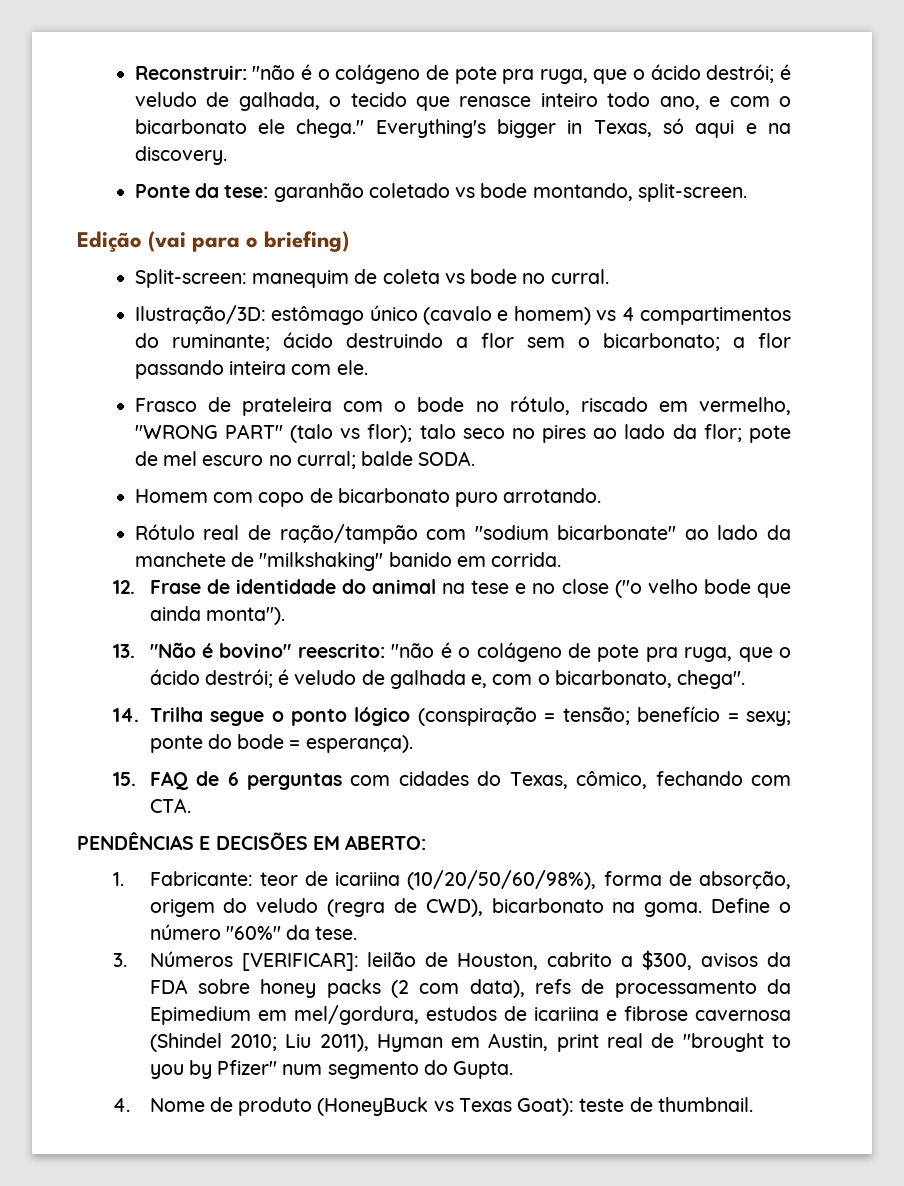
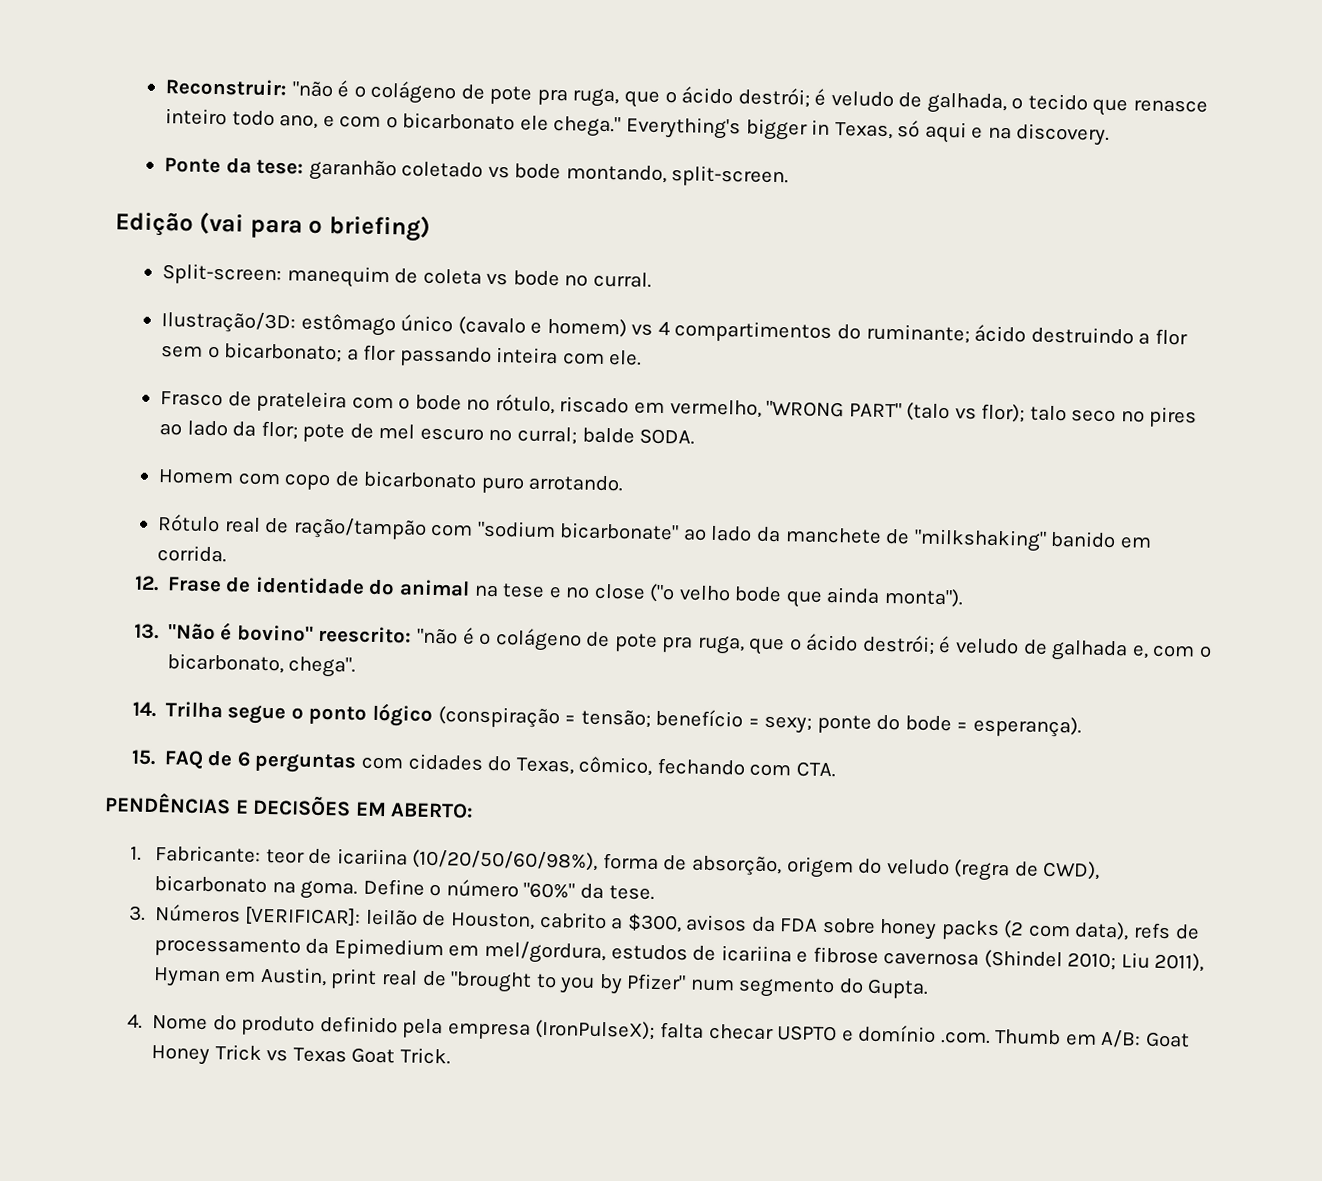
- 4. Nome de produto (HoneyBuck vs Texas Goat): teste de thumbnail.
+ 4. Nome do produto definido pela empresa (IronPulseX); falta checar USPTO e domínio .com. Thumb em A/B: Goat Honey Trick vs Texas Goat Trick.

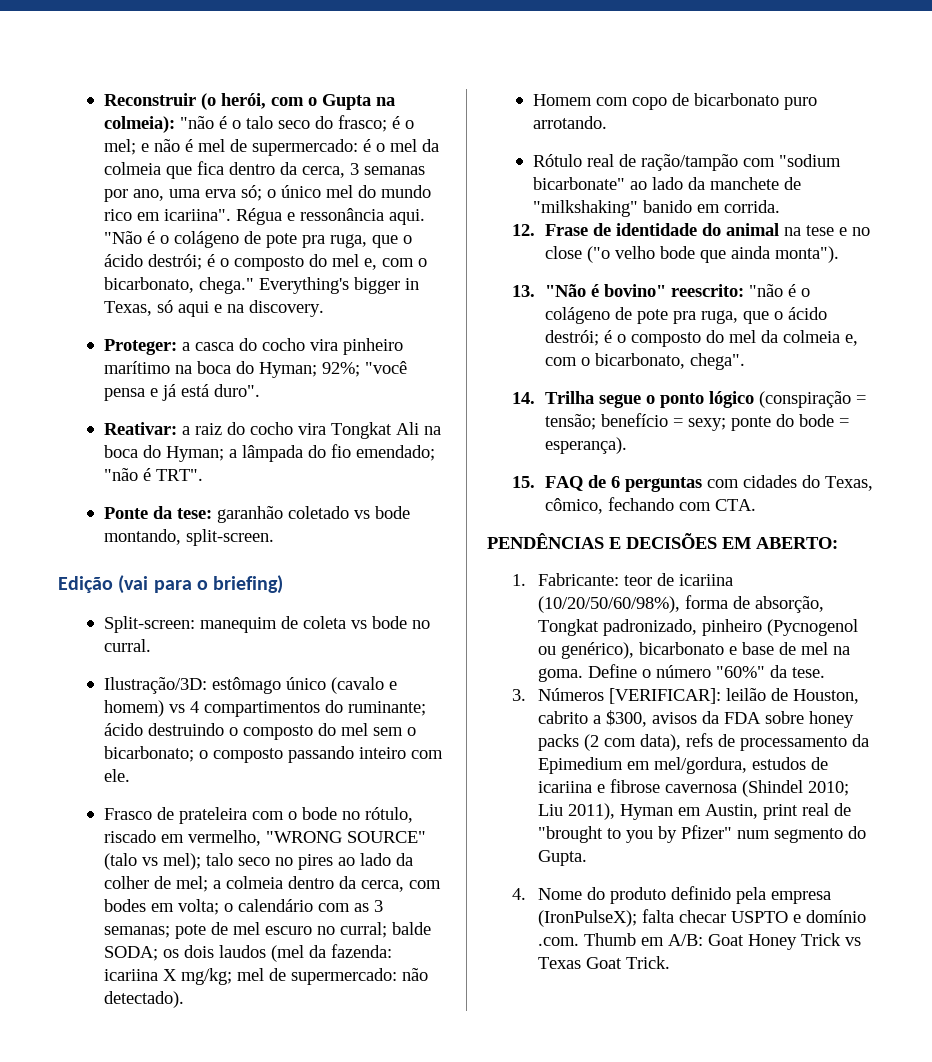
- Reconstruir: "não é o colágeno de pote pra ruga, que o ácido destrói; é veludo de galhada, o tecido que renasce inteiro todo ano, e com o bicarbonato ele chega."
+ Reconstruir (o herói, com o Gupta na colmeia): "não é o talo seco do frasco; é o mel; e não é mel de supermercado: é o mel da colmeia que fica dentro da cerca, 3 semanas por ano, uma erva só; o único mel do mundo rico em icariina". Régua e ressonância aqui. "Não é o colágeno de pote pra ruga, que o ácido destrói; é o composto do mel e, com o bicarbonato, chega."
+ Proteger: a casca do cocho vira pinheiro marítimo na boca do Hyman; 92%; "você pensa e já está duro".
+ Reativar: a raiz do cocho vira Tongkat Ali na boca do Hyman; a lâmpada do fio emendado; "não é TRT".
- Ilustração/3D: estômago único (cavalo e homem) vs 4 compartimentos do ruminante; ácido destruindo a flor sem o bicarbonato; a flor passando inteira com ele.
+ Ilustração/3D: estômago único (cavalo e homem) vs 4 compartimentos do ruminante; ácido destruindo o composto do mel sem o bicarbonato; o composto passando inteiro com ele.
- Frasco de prateleira com o bode no rótulo, riscado em vermelho, "WRONG PART" (talo vs flor); talo seco no pires ao lado da flor; pote de mel escuro no curral; balde SODA.
+ Frasco de prateleira com o bode no rótulo, riscado em vermelho, "WRONG SOURCE" (talo vs mel); talo seco no pires ao lado da colher de mel; a colmeia dentro da cerca, com bodes em volta; o calendário com as 3 semanas; pote de mel escuro no curral; balde SODA; os dois laudos (mel da fazenda: icariina X mg/kg; mel de supermercado: não detectado).
- 13. "Não é bovino" reescrito: "não é o colágeno de pote pra ruga, que o ácido destrói; é veludo de galhada e, com o bicarbonato, chega".
+ 13. "Não é bovino" reescrito: "não é o colágeno de pote pra ruga, que o ácido destrói; é o composto do mel da colmeia e, com o bicarbonato, chega".
- 1. Fabricante: teor de icariina (10/20/50/60/98%), forma de absorção, origem do veludo (regra de CWD), bicarbonato na goma.
+ 1. Fabricante: teor de icariina (10/20/50/60/98%), forma de absorção, Tongkat padronizado, pinheiro (Pycnogenol ou genérico), bicarbonato e base de mel na goma.

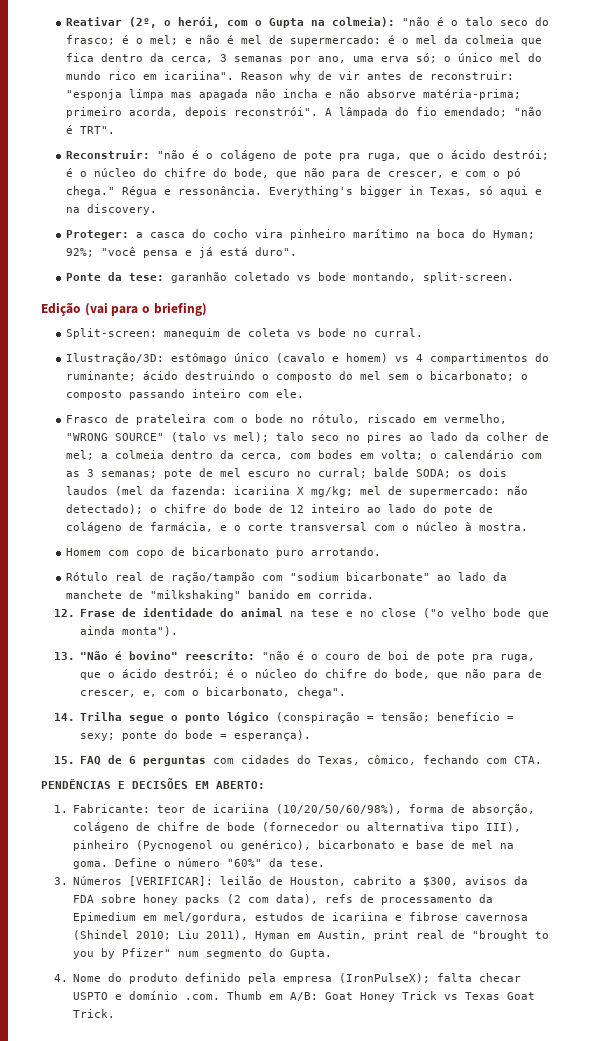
- Reconstruir (o herói, com o Gupta na colmeia): "não é o talo seco do frasco; é o mel; e não é mel de supermercado: é o mel da colmeia que fica dentro da cerca, 3 semanas por ano, uma erva só; o único mel do mundo rico em icariina".
+ Reativar (2º, o herói, com o Gupta na colmeia): "não é o talo seco do frasco; é o mel; e não é mel de supermercado: é o mel da colmeia que fica dentro da cerca, 3 semanas por ano, uma erva só; o único mel do mundo rico em icariina".
- Régua e ressonância aqui. "Não é o colágeno de pote pra ruga, que o ácido destrói; é o composto do mel e, com o bicarbonato, chega."
+ Reason why de vir antes de reconstruir: "esponja limpa mas apagada não incha e não absorve matéria-prima; primeiro acorda, depois reconstrói". A lâmpada do fio emendado; "não é TRT".
+ Reconstruir: "não é o colágeno de pote pra ruga, que o ácido destrói; é o núcleo do chifre do bode, que não para de crescer, e com o pó chega." Régua e ressonância.
- Reativar: a raiz do cocho vira Tongkat Ali na boca do Hyman; a lâmpada do fio emendado; "não é TRT".
- não detectado).
+ não detectado); o chifre do bode de 12 inteiro ao lado do pote de colágeno de farmácia, e o corte transversal com o núcleo à mostra.
- 13. "Não é bovino" reescrito: "não é o colágeno de pote pra ruga, que o ácido destrói; é o composto do mel da colmeia e, com o bicarbonato, chega".
+ 13. "Não é bovino" reescrito: "não é o couro de boi de pote pra ruga, que o ácido destrói; é o núcleo do chifre do bode, que não para de crescer, e, com o bicarbonato, chega".
- 1. Fabricante: teor de icariina (10/20/50/60/98%), forma de absorção, Tongkat padronizado, pinheiro (Pycnogenol ou genérico), bicarbonato e base de mel na goma.
+ 1. Fabricante: teor de icariina (10/20/50/60/98%), forma de absorção, colágeno de chifre de bode (fornecedor ou alternativa tipo III), pinheiro (Pycnogenol ou genérico), bicarbonato e base de mel na goma.

